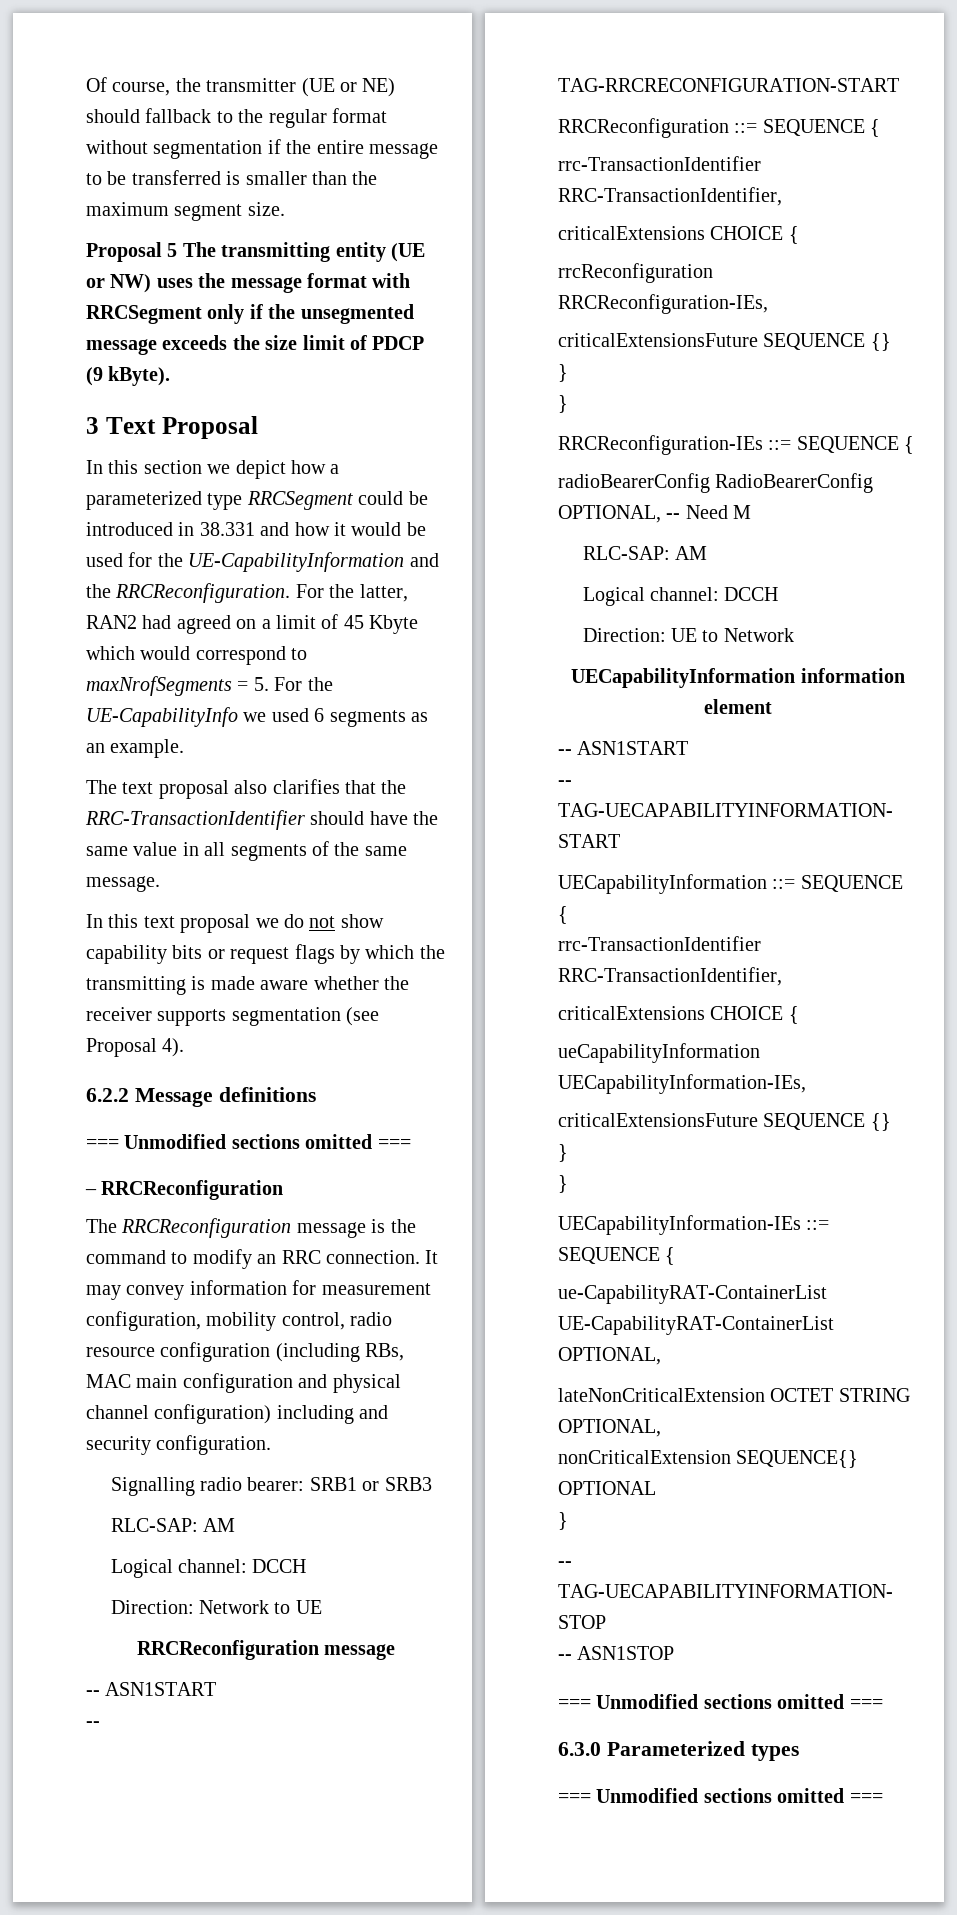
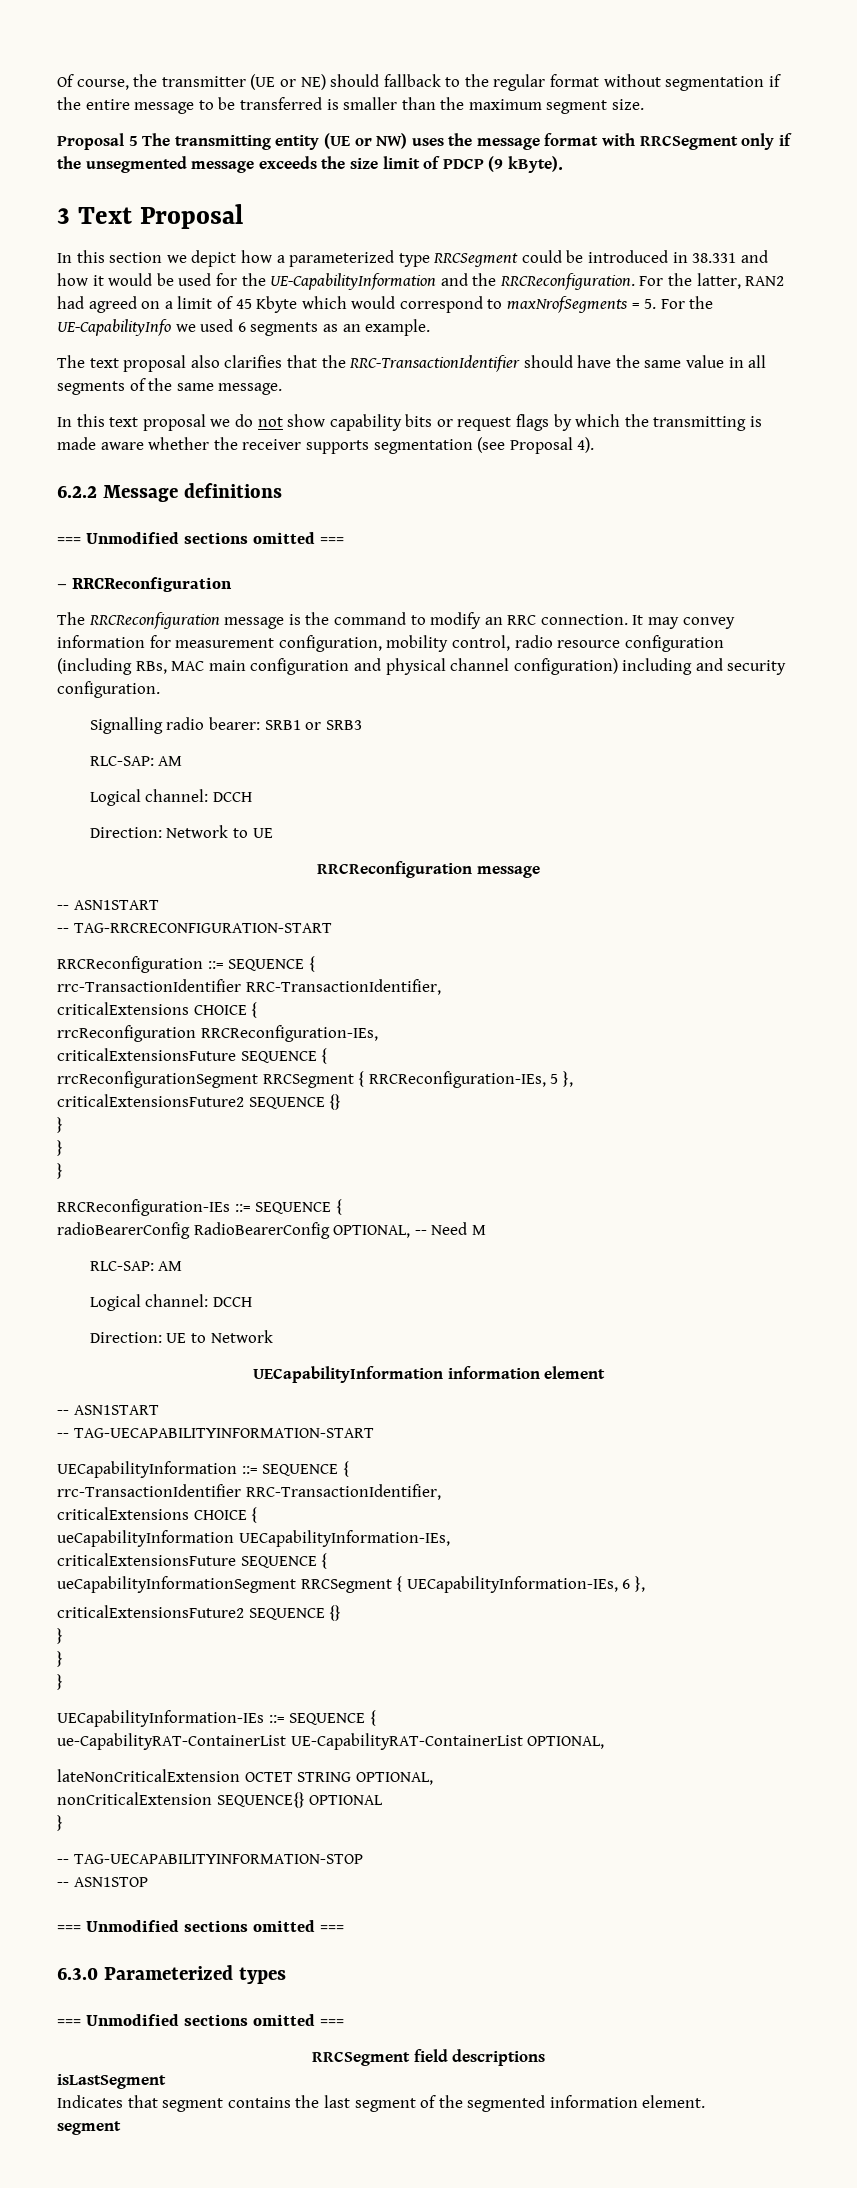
  rrcReconfiguration RRCReconfiguration-IEs,
- criticalExtensionsFuture SEQUENCE {}
+ criticalExtensionsFuture SEQUENCE {
+ rrcReconfigurationSegment RRCSegment { RRCReconfiguration-IEs, 5 },
+ criticalExtensionsFuture2 SEQUENCE {}
+ }
  ueCapabilityInformation UECapabilityInformation-IEs,
- criticalExtensionsFuture SEQUENCE {}
+ criticalExtensionsFuture SEQUENCE {
+ ueCapabilityInformationSegment RRCSegment { UECapabilityInformation-IEs, 6 },
+ criticalExtensionsFuture2 SEQUENCE {}
+ }
+ RRCSegment field descriptions
+ isLastSegment
+ Indicates that segment contains the last segment of the segmented information element.
+ segment

